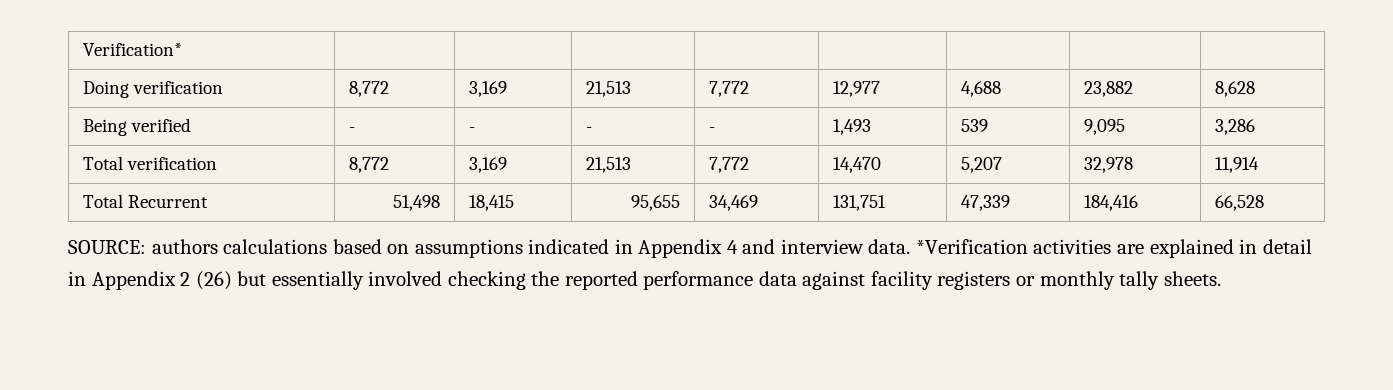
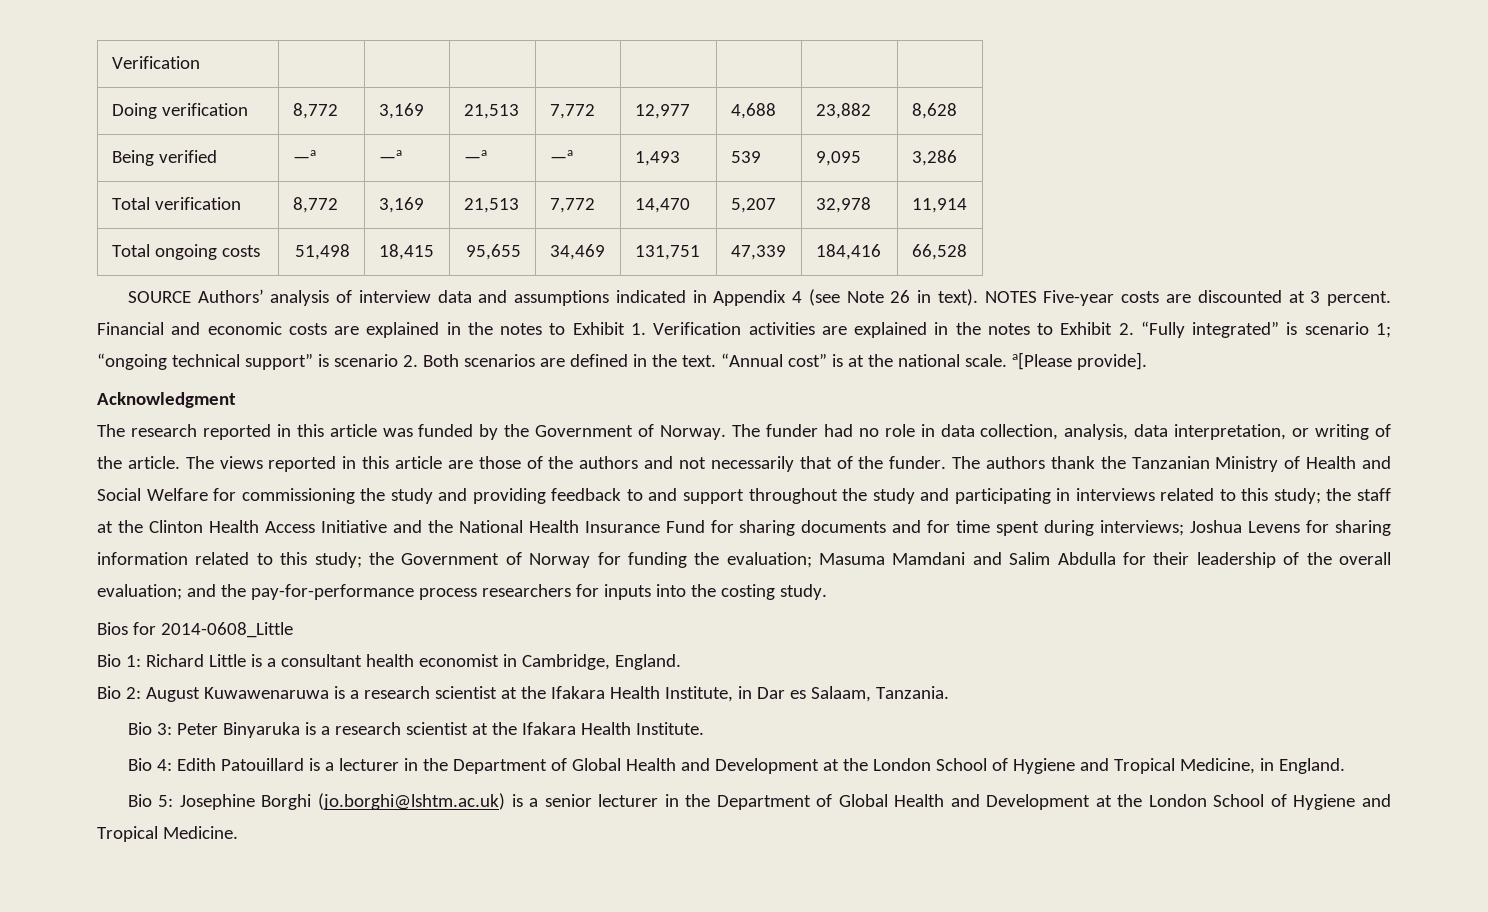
- Verification* | | | | | | | |
+ Verification | | | | | | | |
- Being verified | - | - | - | - | 1,493 | 539 | 9,095 | 3,286
+ Being verified | —a | —a | —a | —a | 1,493 | 539 | 9,095 | 3,286
- Total Recurrent | 51,498 | 18,415 | 95,655 | 34,469 | 131,751 | 47,339 | 184,416 | 66,528
+ Total ongoing costs | 51,498 | 18,415 | 95,655 | 34,469 | 131,751 | 47,339 | 184,416 | 66,528
- SOURCE: authors calculations based on assumptions indicated in Appendix 4 and interview data. *Verification activities are explained in detail in Appendix 2 (26) but essentially involved checking the reported performance data against facility registers or monthly tally sheets.
+ SOURCE Authors’ analysis of interview data and assumptions indicated in Appendix 4 (see Note 26 in text). NOTES Five-year costs are discounted at 3 percent. Financial and economic costs are explained in the notes to Exhibit 1. Verification activities are explained in the notes to Exhibit 2. “Fully integrated” is scenario 1; “ongoing technical support” is scenario 2. Both scenarios are defined in the text. “Annual cost” is at the national scale. a[Please provide].
+ Acknowledgment
+ The research reported in this article was funded by the Government of Norway. The funder had no role in data collection, analysis, data interpretation, or writing of the article. The views reported in this article are those of the authors and not necessarily that of the funder. The authors thank the Tanzanian Ministry of Health and Social Welfare for commissioning the study and providing feedback to and support throughout the study and participating in interviews related to this study; the staff at the Clinton Health Access Initiative and the National Health Insurance Fund for sharing documents and for time spent during interviews; Joshua Levens for sharing information related to this study; the Government of Norway for funding the evaluation; Masuma Mamdani and Salim Abdulla for their leadership of the overall evaluation; and the pay-for-performance process researchers for inputs into the costing study.
+ Bios for 2014-0608_Little
+ Bio 1: Richard Little is a consultant health economist in Cambridge, England.
+ Bio 2: August Kuwawenaruwa is a research scientist at the Ifakara Health Institute, in Dar es Salaam, Tanzania.
+ Bio 3: Peter Binyaruka is a research scientist at the Ifakara Health Institute.
+ Bio 4: Edith Patouillard is a lecturer in the Department of Global Health and Development at the London School of Hygiene and Tropical Medicine, in England.
+ Bio 5: Josephine Borghi (jo.borghi@lshtm.ac.uk) is a senior lecturer in the Department of Global Health and Development at the London School of Hygiene and Tropical Medicine.

